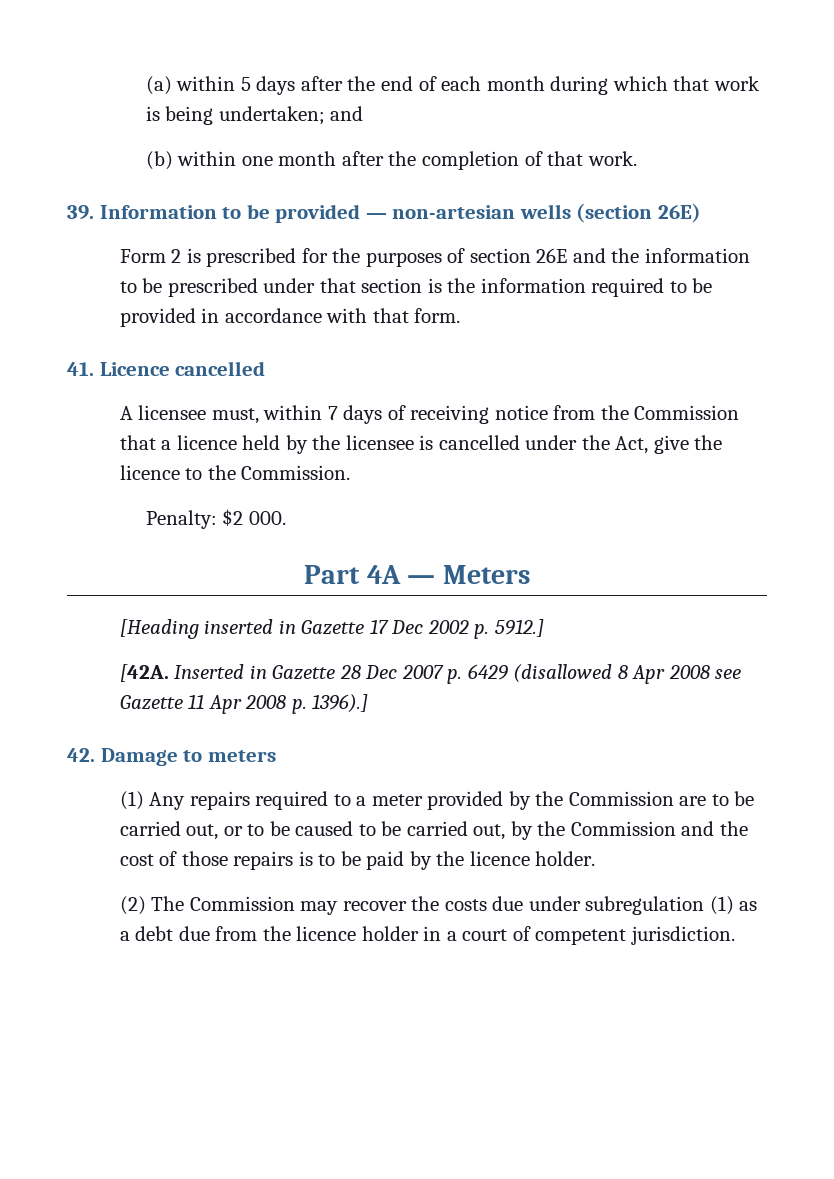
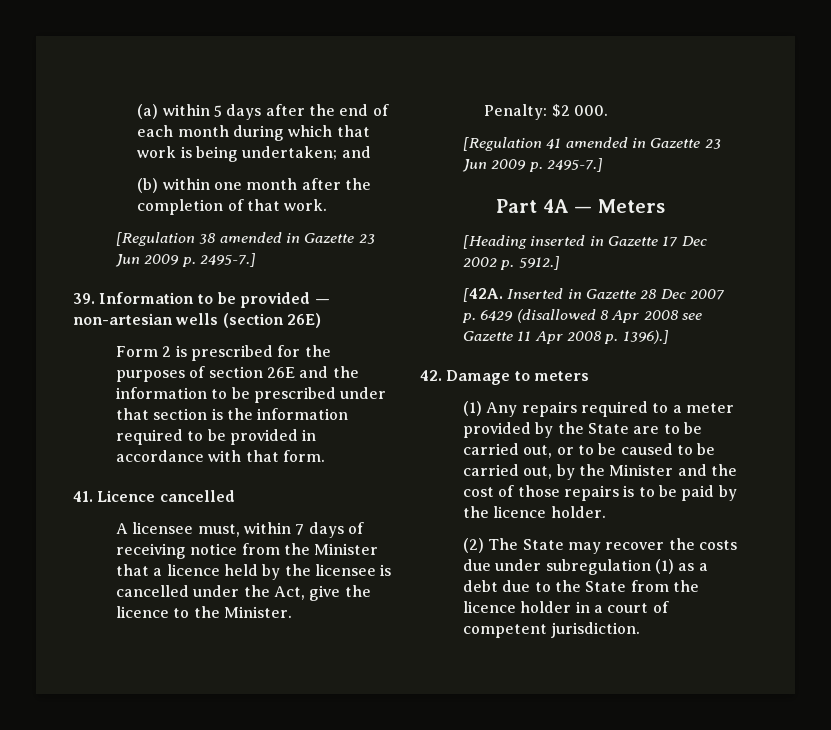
+ [Regulation 38 amended in Gazette 23 Jun 2009 p. 2495-7.]
- A licensee must, within 7 days of receiving notice from the Commission that a licence held by the licensee is cancelled under the Act, give the licence to the Commission.
+ A licensee must, within 7 days of receiving notice from the Minister that a licence held by the licensee is cancelled under the Act, give the licence to the Minister.
+ [Regulation 41 amended in Gazette 23 Jun 2009 p. 2495-7.]
- (1) Any repairs required to a meter provided by the Commission are to be carried out, or to be caused to be carried out, by the Commission and the cost of those repairs is to be paid by the licence holder.
+ (1) Any repairs required to a meter provided by the State are to be carried out, or to be caused to be carried out, by the Minister and the cost of those repairs is to be paid by the licence holder.
- (2) The Commission may recover the costs due under subregulation (1) as a debt due from the licence holder in a court of competent jurisdiction.
+ (2) The State may recover the costs due under subregulation (1) as a debt due to the State from the licence holder in a court of competent jurisdiction.

